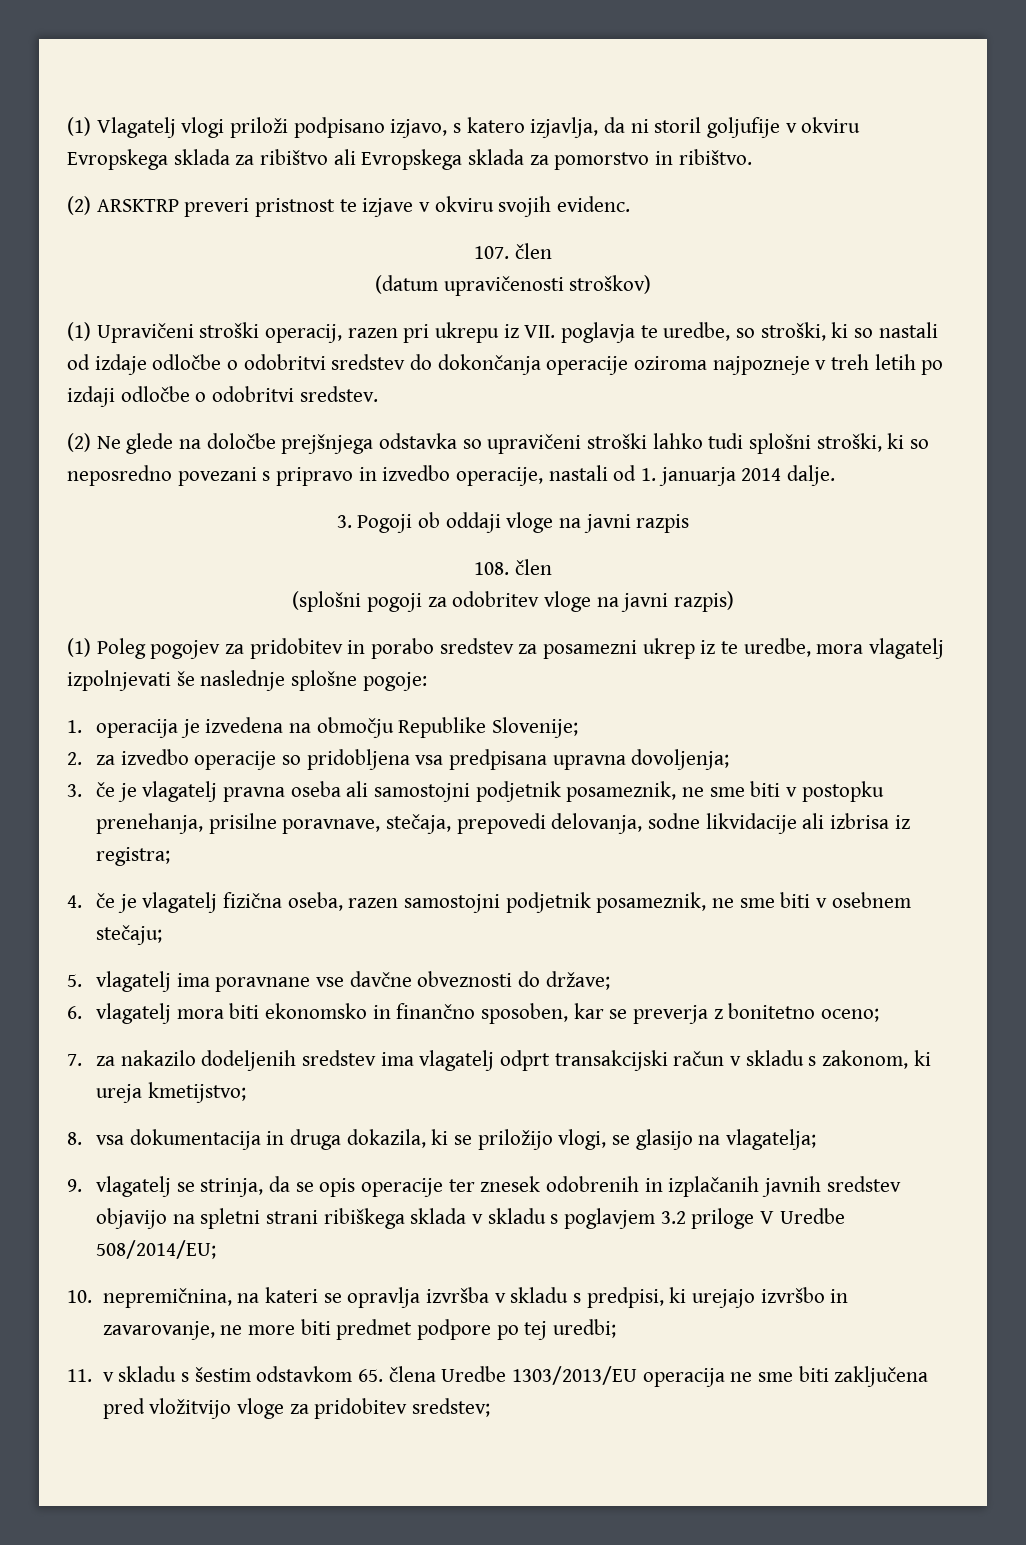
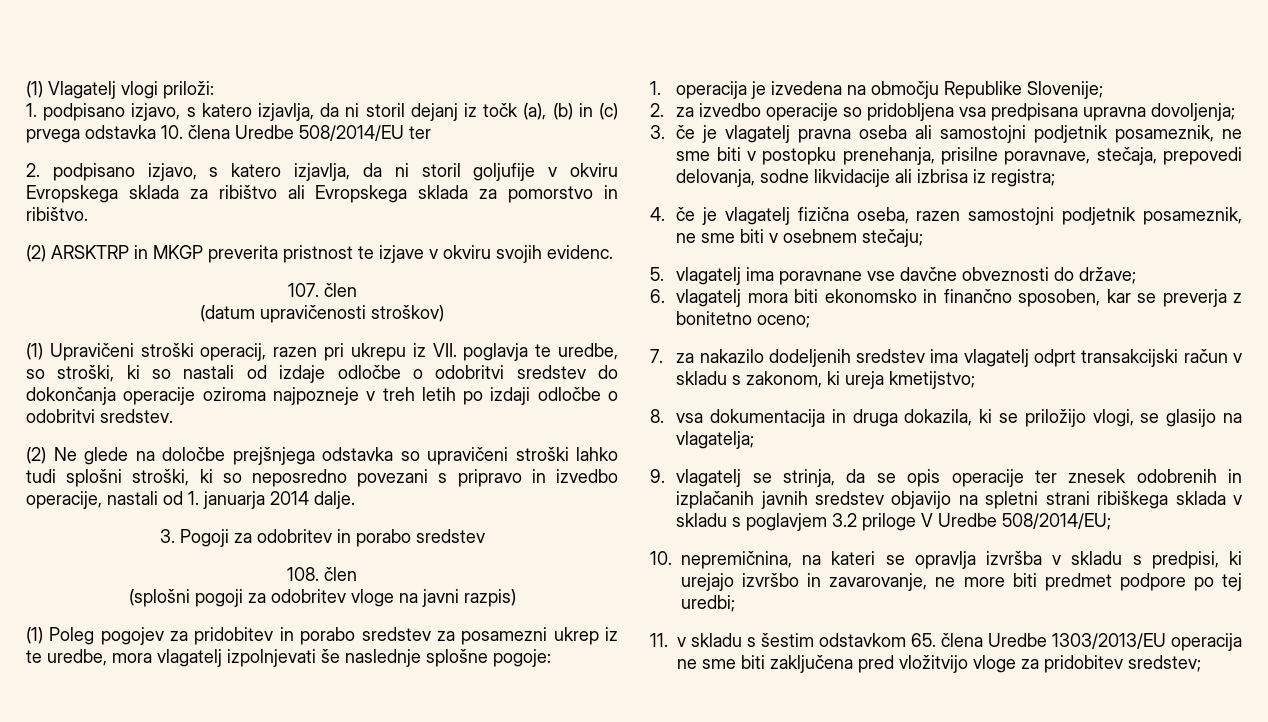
- (1) Vlagatelj vlogi priloži podpisano izjavo, s katero izjavlja, da ni storil goljufije v okviru Evropskega sklada za ribištvo ali Evropskega sklada za pomorstvo in ribištvo.
+ (1) Vlagatelj vlogi priloži:
+ 1. podpisano izjavo, s katero izjavlja, da ni storil dejanj iz točk (a), (b) in (c) prvega odstavka 10. člena Uredbe 508/2014/EU ter
+ 2. podpisano izjavo, s katero izjavlja, da ni storil goljufije v okviru Evropskega sklada za ribištvo ali Evropskega sklada za pomorstvo in ribištvo.
- (2) ARSKTRP preveri pristnost te izjave v okviru svojih evidenc.
+ (2) ARSKTRP in MKGP preverita pristnost te izjave v okviru svojih evidenc.
- 3. Pogoji ob oddaji vloge na javni razpis
+ 3. Pogoji za odobritev in porabo sredstev

